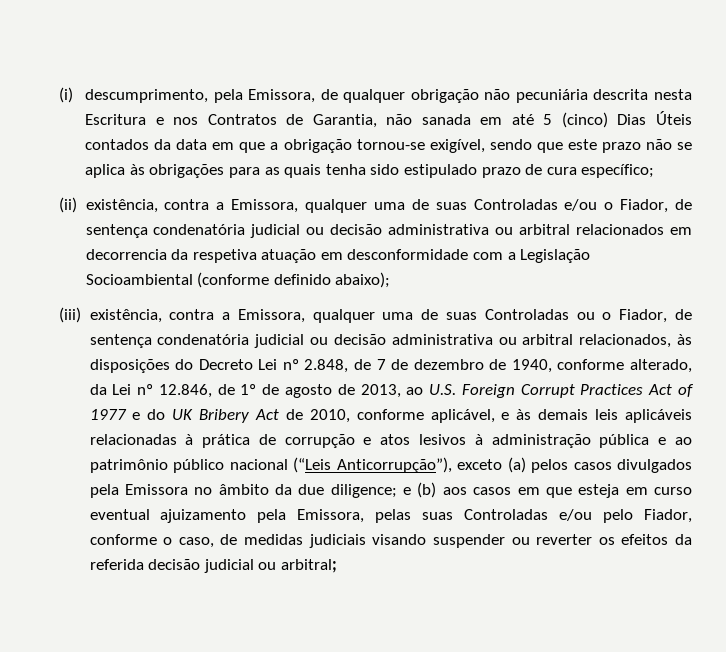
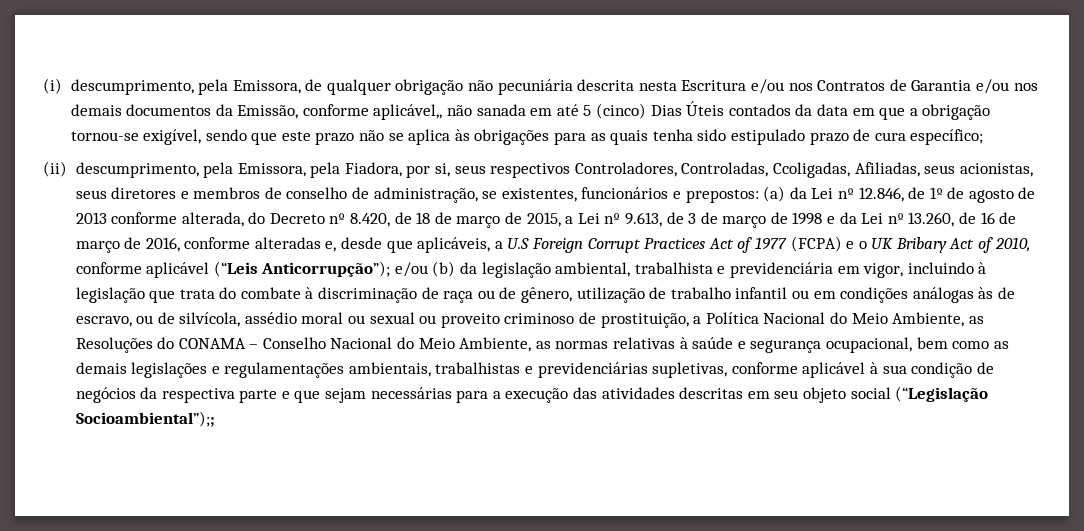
- (i) descumprimento, pela Emissora, de qualquer obrigação não pecuniária descrita nesta Escritura e nos Contratos de Garantia, não sanada em até 5 (cinco) Dias Úteis contados da data em que a obrigação tornou-se exigível, sendo que este prazo não se aplica às obrigações para as quais tenha sido estipulado prazo de cura específico;
+ (i) descumprimento, pela Emissora, de qualquer obrigação não pecuniária descrita nesta Escritura e/ou nos Contratos de Garantia e/ou nos demais documentos da Emissão, conforme aplicável,, não sanada em até 5 (cinco) Dias Úteis contados da data em que a obrigação tornou-se exigível, sendo que este prazo não se aplica às obrigações para as quais tenha sido estipulado prazo de cura específico;
- (ii) existência, contra a Emissora, qualquer uma de suas Controladas e/ou o Fiador, de sentença condenatória judicial ou decisão administrativa ou arbitral relacionados em decorrencia da respetiva atuação em desconformidade com a Legislação Socioambiental (conforme definido abaixo);
- (iii) existência, contra a Emissora, qualquer uma de suas Controladas ou o Fiador, de sentença condenatória judicial ou decisão administrativa ou arbitral relacionados, às disposições do Decreto Lei nº 2.848, de 7 de dezembro de 1940, conforme alterado, da Lei nº 12.846, de 1º de agosto de 2013, ao U.S. Foreign Corrupt Practices Act of 1977 e do UK Bribery Act de 2010, conforme aplicável, e às demais leis aplicáveis relacionadas à prática de corrupção e atos lesivos à administração pública e ao patrimônio público nacional (“Leis Anticorrupção”), exceto (a) pelos casos divulgados pela Emissora no âmbito da due diligence; e (b) aos casos em que esteja em curso eventual ajuizamento pela Emissora, pelas suas Controladas e/ou pelo Fiador, conforme o caso, de medidas judiciais visando suspender ou reverter os efeitos da referida decisão judicial ou arbitral;
+ (ii) descumprimento, pela Emissora, pela Fiadora, por si, seus respectivos Controladores, Controladas, Ccoligadas, Afiliadas, seus acionistas, seus diretores e membros de conselho de administração, se existentes, funcionários e prepostos: (a) da Lei nº 12.846, de 1º de agosto de 2013 conforme alterada, do Decreto nº 8.420, de 18 de março de 2015, a Lei nº 9.613, de 3 de março de 1998 e da Lei nº 13.260, de 16 de março de 2016, conforme alteradas e, desde que aplicáveis, a U.S Foreign Corrupt Practices Act of 1977 (FCPA) e o UK Bribary Act of 2010, conforme aplicável (“Leis Anticorrupção”); e/ou (b) da legislação ambiental, trabalhista e previdenciária em vigor, incluindo à legislação que trata do combate à discriminação de raça ou de gênero, utilização de trabalho infantil ou em condições análogas às de escravo, ou de silvícola, assédio moral ou sexual ou proveito criminoso de prostituição, a Política Nacional do Meio Ambiente, as Resoluções do CONAMA – Conselho Nacional do Meio Ambiente, as normas relativas à saúde e segurança ocupacional, bem como as demais legislações e regulamentações ambientais, trabalhistas e previdenciárias supletivas, conforme aplicável à sua condição de negócios da respectiva parte e que sejam necessárias para a execução das atividades descritas em seu objeto social (“Legislação Socioambiental”);;

